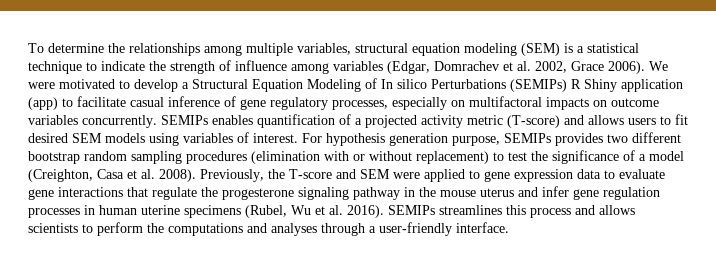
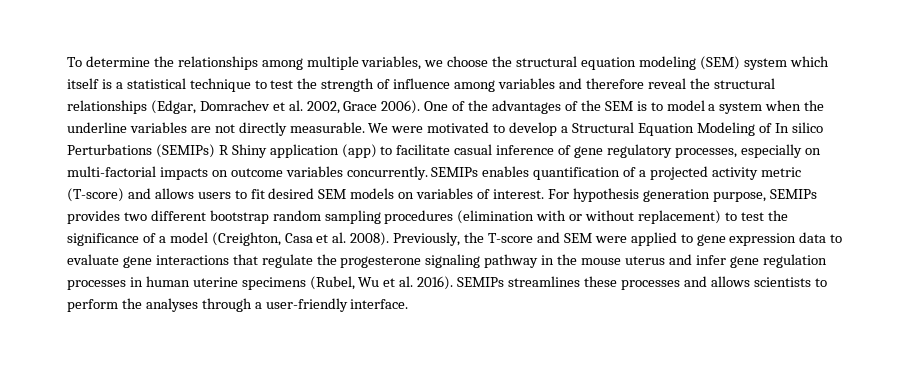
- To determine the relationships among multiple variables, structural equation modeling (SEM) is a statistical technique to indicate the strength of influence among variables (Edgar, Domrachev et al. 2002, Grace 2006).
+ To determine the relationships among multiple variables, we choose the structural equation modeling (SEM) system which itself is a statistical technique to test the strength of influence among variables and therefore reveal the structural relationships (Edgar, Domrachev et al. 2002, Grace 2006).
+ One of the advantages of the SEM is to model a system when the underline variables are not directly measurable.
- We were motivated to develop a Structural Equation Modeling of In silico Perturbations (SEMIPs) R Shiny application (app) to facilitate casual inference of gene regulatory processes, especially on multifactoral impacts on outcome variables concurrently.
+ We were motivated to develop a Structural Equation Modeling of In silico Perturbations (SEMIPs) R Shiny application (app) to facilitate casual inference of gene regulatory processes, especially on multi-factorial impacts on outcome variables concurrently.
- SEMIPs enables quantification of a projected activity metric (T-score) and allows users to fit desired SEM models using variables of interest.
+ SEMIPs enables quantification of a projected activity metric (T-score) and allows users to fit desired SEM models on variables of interest.
- SEMIPs streamlines this process and allows scientists to perform the computations and analyses through a user-friendly interface.
+ SEMIPs streamlines these processes and allows scientists to perform the analyses through a user-friendly interface.

